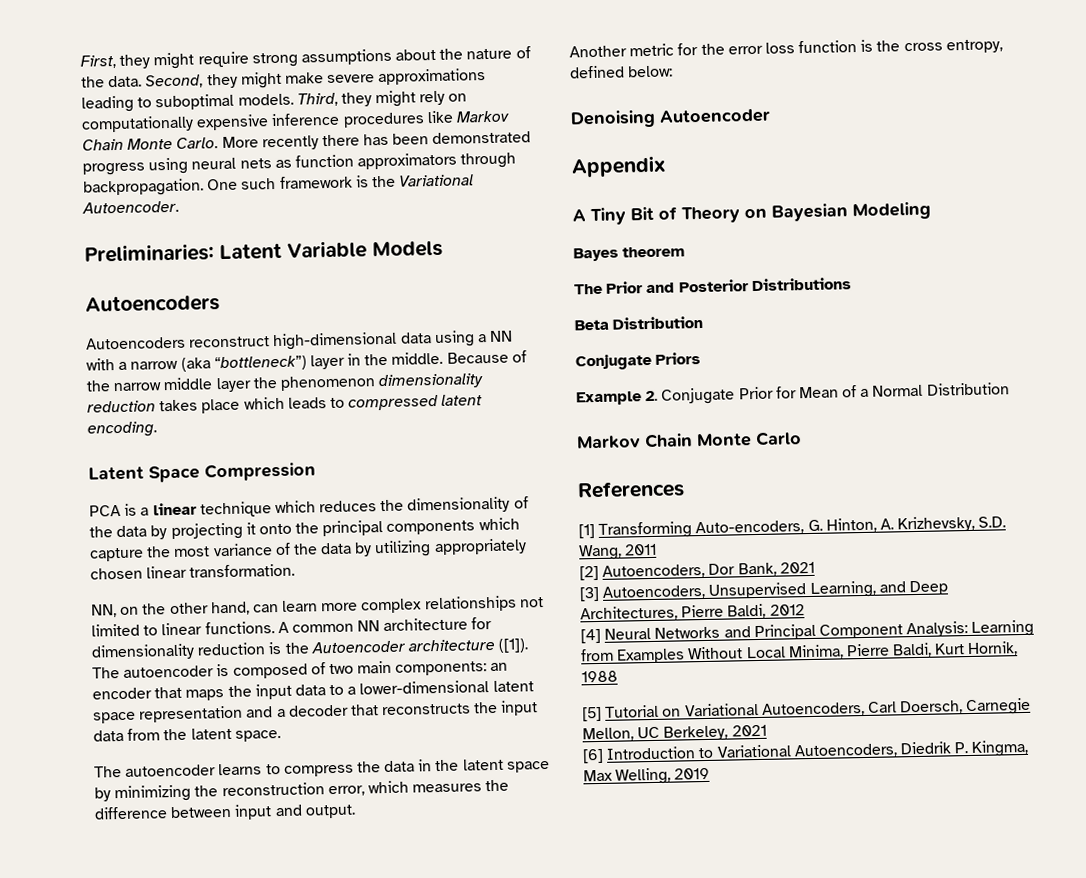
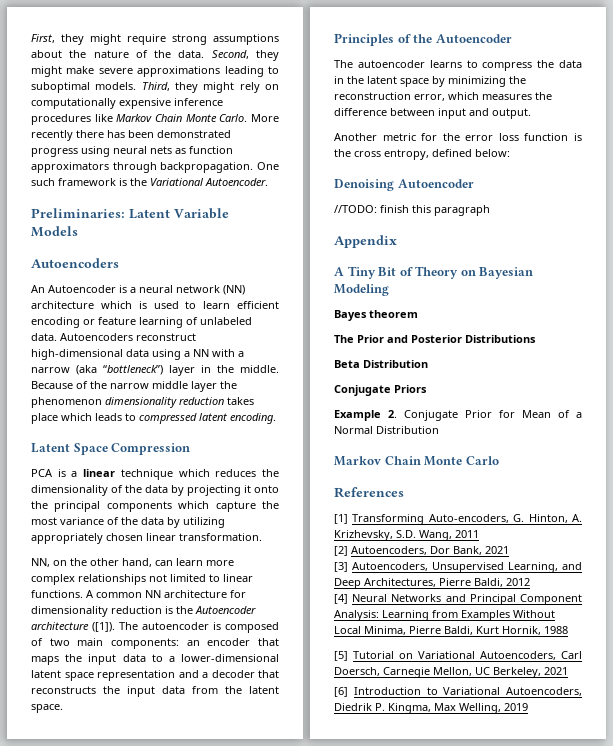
+ An Autoencoder is a neural network (NN) architecture which is used to learn efficient encoding or feature learning of unlabeled data.
+ Principles of the Autoencoder
+ //TODO: finish this paragraph

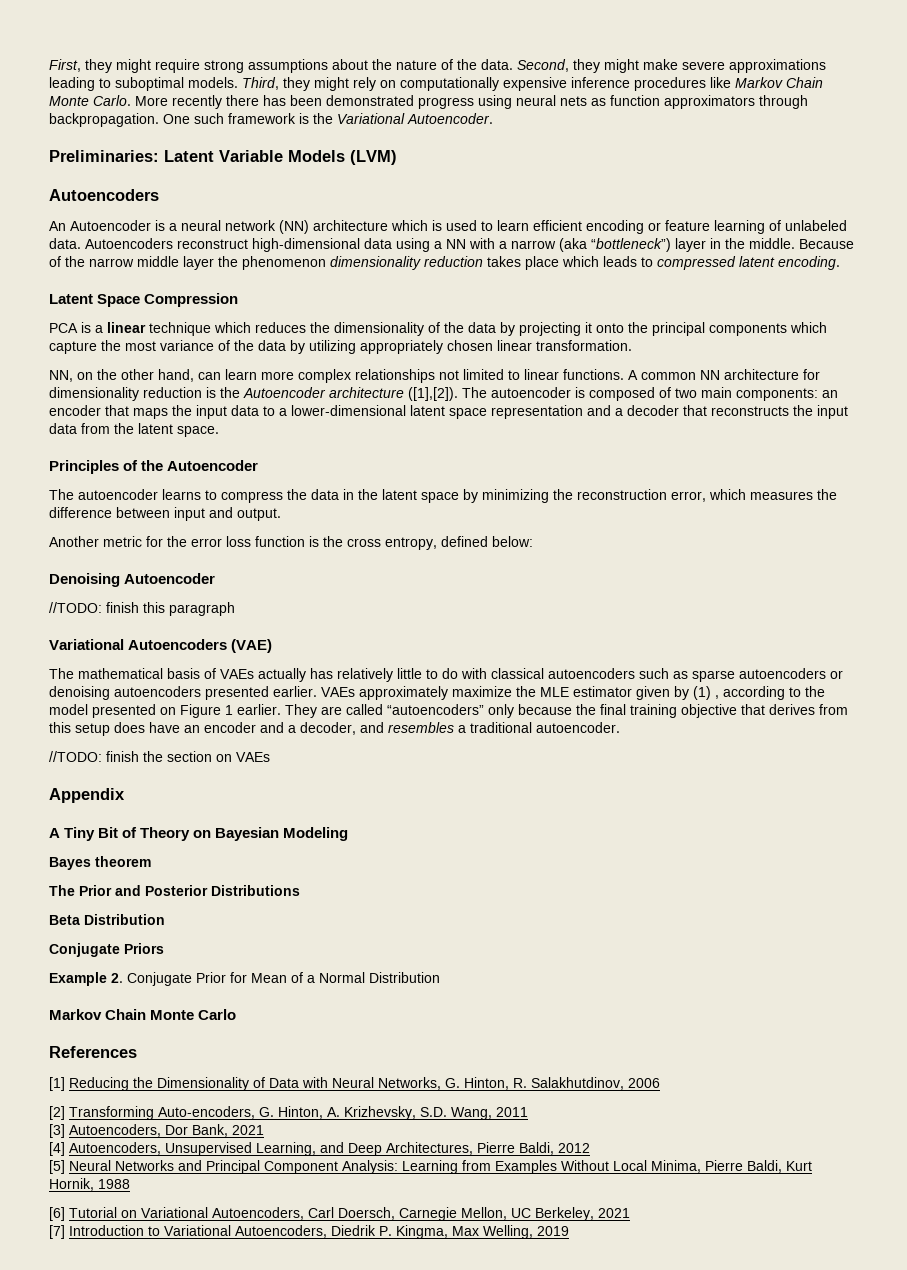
- Preliminaries: Latent Variable Models
+ Preliminaries: Latent Variable Models (LVM)
- A common NN architecture for dimensionality reduction is the Autoencoder architecture ([1]).
+ A common NN architecture for dimensionality reduction is the Autoencoder architecture ([1],[2]).
+ Variational Autoencoders (VAE)
+ The mathematical basis of VAEs actually has relatively little to do with classical autoencoders such as sparse autoencoders or denoising autoencoders presented earlier. VAEs approximately maximize the MLE estimator given by (1) , according to the model presented on Figure 1 earlier. They are called “autoencoders” only because the final training objective that derives from this setup does have an encoder and a decoder, and resembles a traditional autoencoder.
+ //TODO: finish the section on VAEs
- [1] Transforming Auto-encoders, G. Hinton, A. Krizhevsky, S.D. Wang, 2011
+ [1] Reducing the Dimensionality of Data with Neural Networks, G. Hinton, R. Salakhutdinov, 2006
+ [2] Transforming Auto-encoders, G. Hinton, A. Krizhevsky, S.D. Wang, 2011
- [2] Autoencoders, Dor Bank, 2021
+ [3] Autoencoders, Dor Bank, 2021
- [3] Autoencoders, Unsupervised Learning, and Deep Architectures, Pierre Baldi, 2012
+ [4] Autoencoders, Unsupervised Learning, and Deep Architectures, Pierre Baldi, 2012
- [4] Neural Networks and Principal Component Analysis: Learning from Examples Without Local Minima, Pierre Baldi, Kurt Hornik, 1988
+ [5] Neural Networks and Principal Component Analysis: Learning from Examples Without Local Minima, Pierre Baldi, Kurt Hornik, 1988
- [5] Tutorial on Variational Autoencoders, Carl Doersch, Carnegie Mellon, UC Berkeley, 2021
+ [6] Tutorial on Variational Autoencoders, Carl Doersch, Carnegie Mellon, UC Berkeley, 2021
- [6] Introduction to Variational Autoencoders, Diedrik P. Kingma, Max Welling, 2019
+ [7] Introduction to Variational Autoencoders, Diedrik P. Kingma, Max Welling, 2019

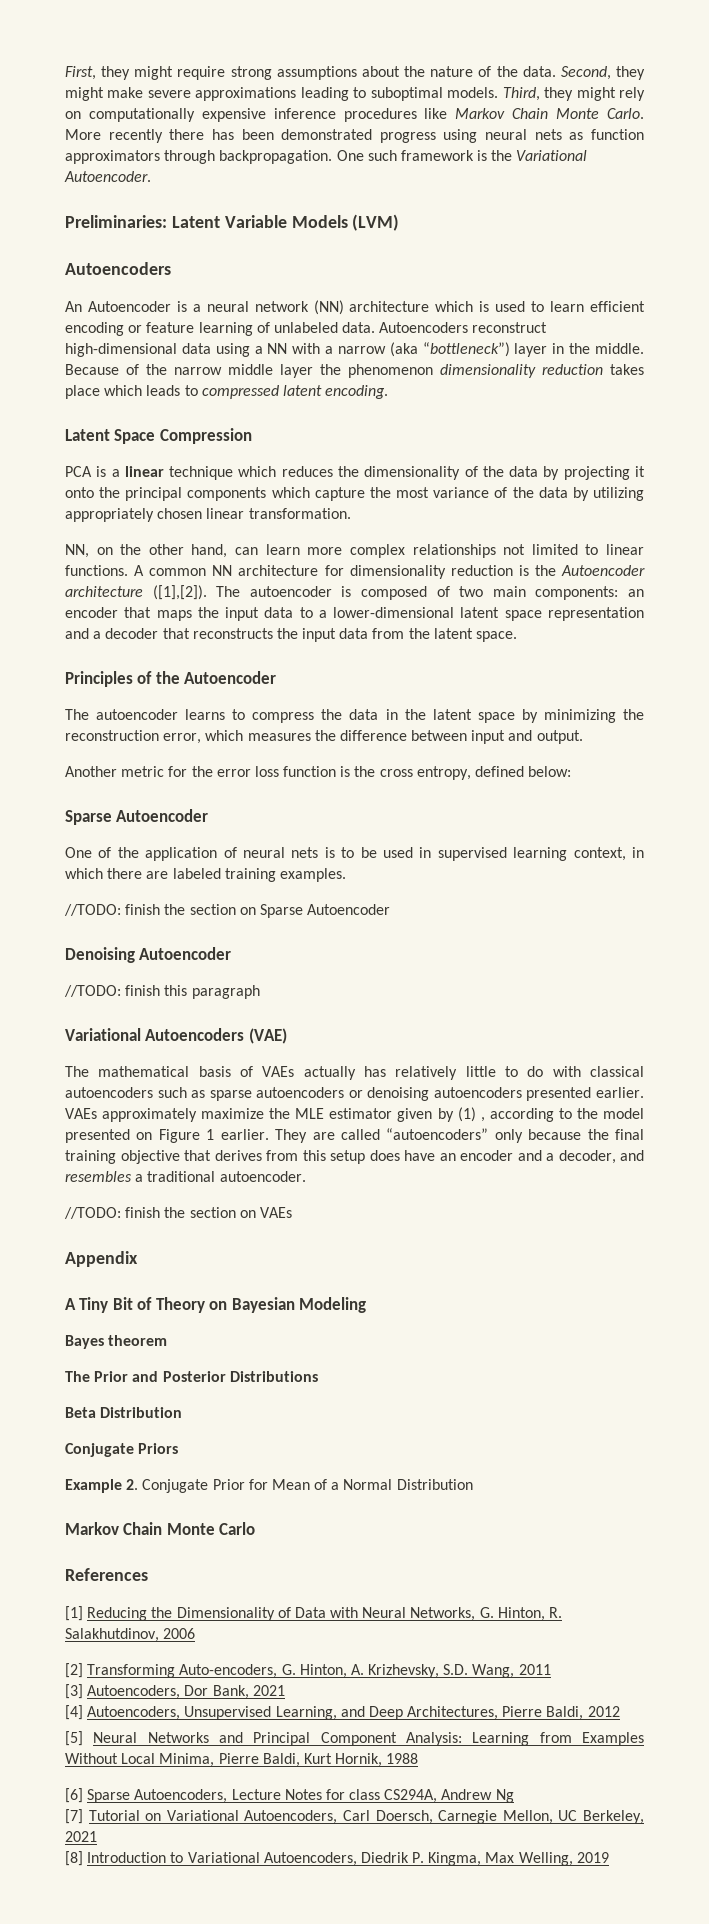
  Another metric for the error loss function is the cross entropy, defined below:
+ Sparse Autoencoder
+ One of the application of neural nets is to be used in supervised learning context, in which there are labeled training examples.
+ //TODO: finish the section on Sparse Autoencoder
- [6] Tutorial on Variational Autoencoders, Carl Doersch, Carnegie Mellon, UC Berkeley, 2021
+ [6] Sparse Autoencoders, Lecture Notes for class CS294A, Andrew Ng
+ [7] Tutorial on Variational Autoencoders, Carl Doersch, Carnegie Mellon, UC Berkeley, 2021
- [7] Introduction to Variational Autoencoders, Diedrik P. Kingma, Max Welling, 2019
+ [8] Introduction to Variational Autoencoders, Diedrik P. Kingma, Max Welling, 2019

